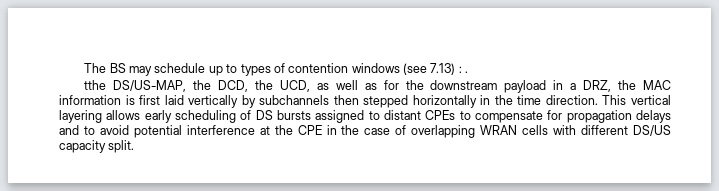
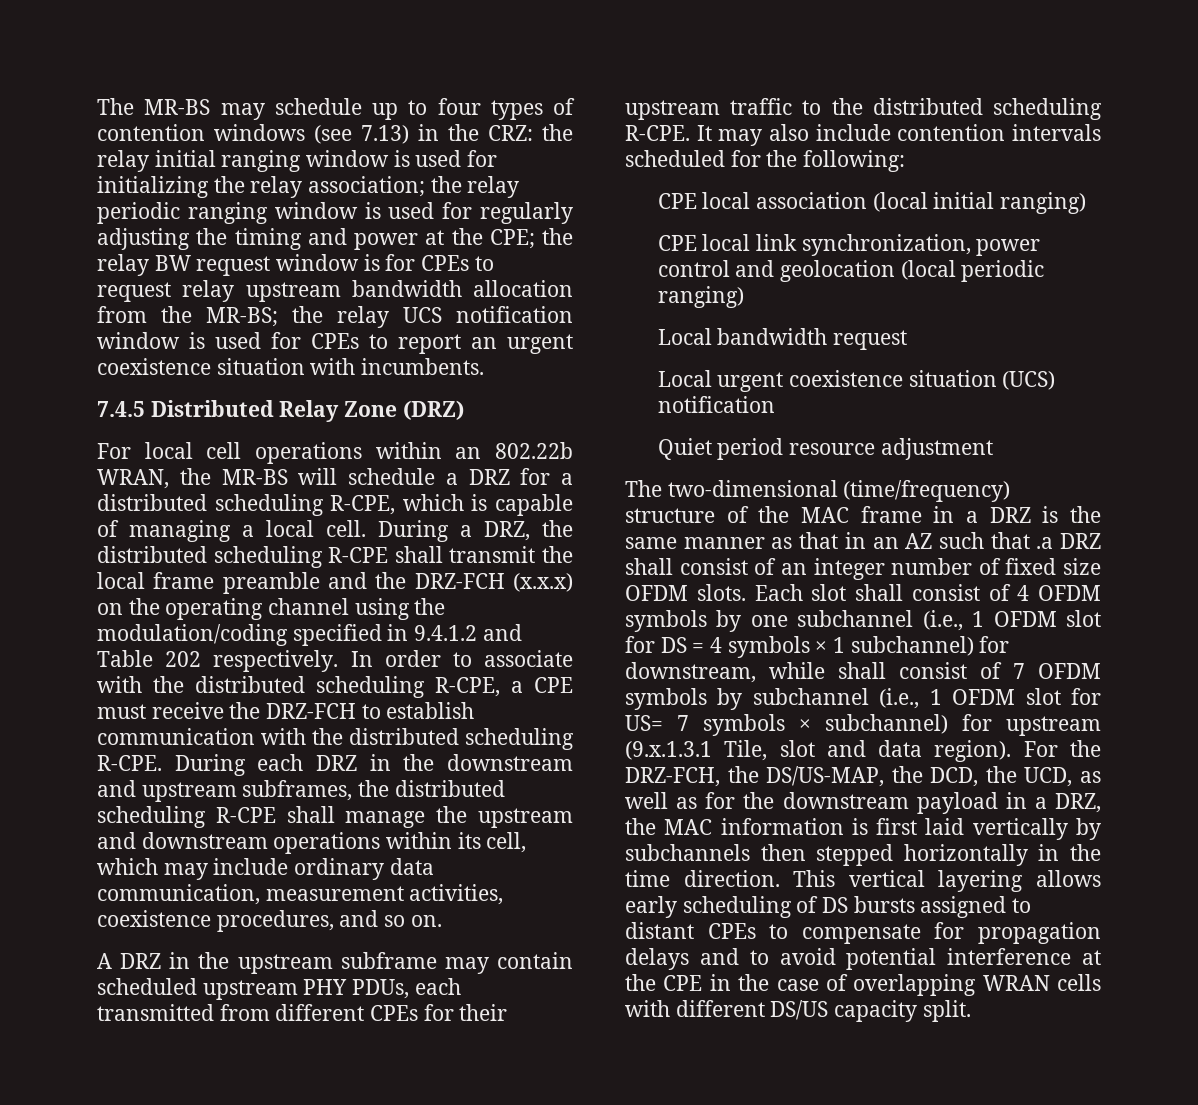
- The BS may schedule up to types of contention windows (see 7.13) : .
- tthe DS/US-MAP, the DCD, the UCD, as well as for the downstream payload in a DRZ, the MAC information is first laid vertically by subchannels then stepped horizontally in the time direction.
+ The MR-BS may schedule up to four types of contention windows (see 7.13) in the CRZ: the relay initial ranging window is used for initializing the relay association; the relay periodic ranging window is used for regularly adjusting the timing and power at the CPE; the relay BW request window is for CPEs to request relay upstream bandwidth allocation from the MR-BS; the relay UCS notification window is used for CPEs to report an urgent coexistence situation with incumbents.
+ 7.4.5 Distributed Relay Zone (DRZ)
+ For local cell operations within an 802.22b WRAN, the MR-BS will schedule a DRZ for a distributed scheduling R-CPE, which is capable of managing a local cell. During a DRZ, the distributed scheduling R-CPE shall transmit the local frame preamble and the DRZ-FCH (x.x.x) on the operating channel using the modulation/coding specified in 9.4.1.2 and Table 202 respectively. In order to associate with the distributed scheduling R-CPE, a CPE must receive the DRZ-FCH to establish communication with the distributed scheduling R-CPE. During each DRZ in the downstream and upstream subframes, the distributed scheduling R-CPE shall manage the upstream and downstream operations within its cell, which may include ordinary data communication, measurement activities, coexistence procedures, and so on.
+ A DRZ in the upstream subframe may contain scheduled upstream PHY PDUs, each transmitted from different CPEs for their upstream traffic to the distributed scheduling R-CPE. It may also include contention intervals scheduled for the following:
+ CPE local association (local initial ranging)
+ CPE local link synchronization, power control and geolocation (local periodic ranging)
+ Local bandwidth request
+ Local urgent coexistence situation (UCS) notification
+ Quiet period resource adjustment
+ The two-dimensional (time/frequency) structure of the MAC frame in a DRZ is the same manner as that in an AZ such that .a DRZ shall consist of an integer number of fixed size OFDM slots. Each slot shall consist of 4 OFDM symbols by one subchannel (i.e., 1 OFDM slot for DS = 4 symbols × 1 subchannel) for downstream, while shall consist of 7 OFDM symbols by subchannel (i.e., 1 OFDM slot for US= 7 symbols × subchannel) for upstream (9.x.1.3.1 Tile, slot and data region). For the DRZ-FCH, the DS/US-MAP, the DCD, the UCD, as well as for the downstream payload in a DRZ, the MAC information is first laid vertically by subchannels then stepped horizontally in the time direction.

